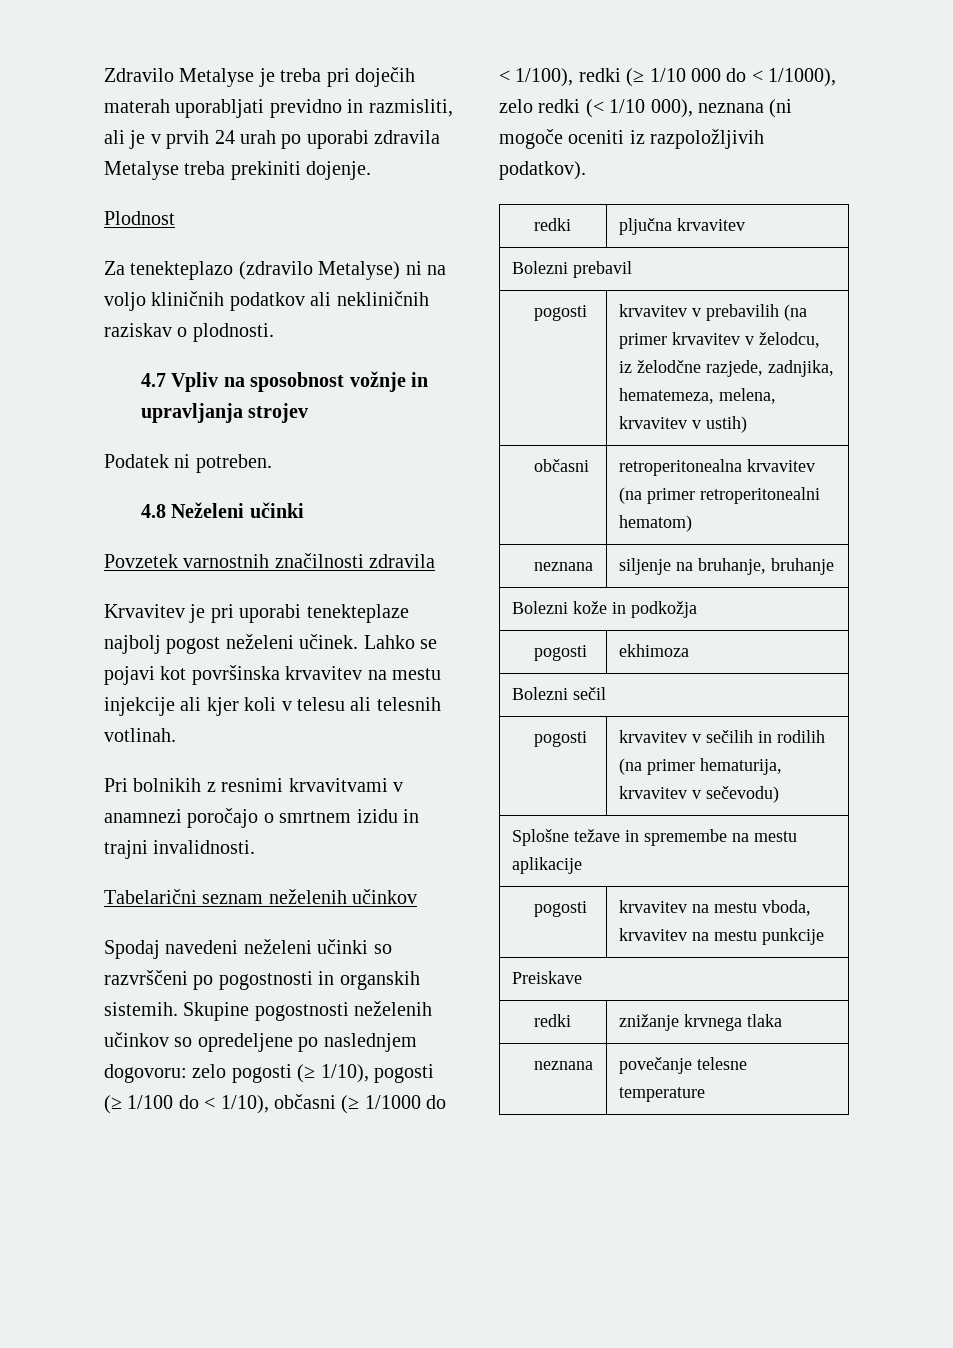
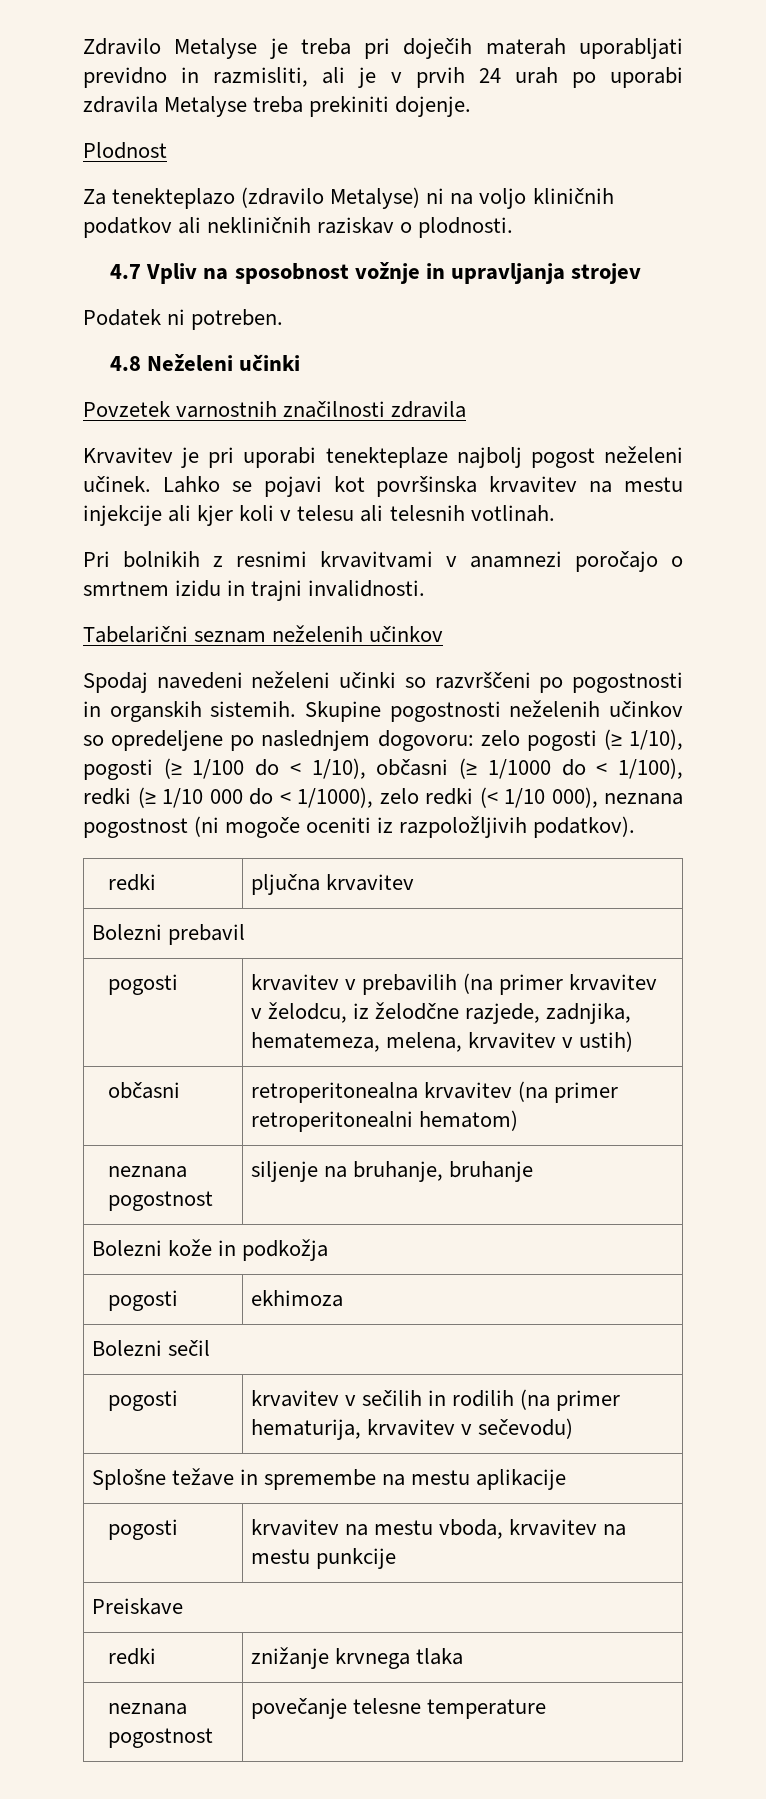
- Skupine pogostnosti neželenih učinkov so opredeljene po naslednjem dogovoru: zelo pogosti (≥ 1/10), pogosti (≥ 1/100 do < 1/10), občasni (≥ 1/1000 do < 1/100), redki (≥ 1/10 000 do < 1/1000), zelo redki (< 1/10 000), neznana (ni mogoče oceniti iz razpoložljivih podatkov).
+ Skupine pogostnosti neželenih učinkov so opredeljene po naslednjem dogovoru: zelo pogosti (≥ 1/10), pogosti (≥ 1/100 do < 1/10), občasni (≥ 1/1000 do < 1/100), redki (≥ 1/10 000 do < 1/1000), zelo redki (< 1/10 000), neznana pogostnost (ni mogoče oceniti iz razpoložljivih podatkov).
- neznana | siljenje na bruhanje, bruhanje
+ neznana pogostnost | siljenje na bruhanje, bruhanje
- neznana | povečanje telesne temperature
+ neznana pogostnost | povečanje telesne temperature

